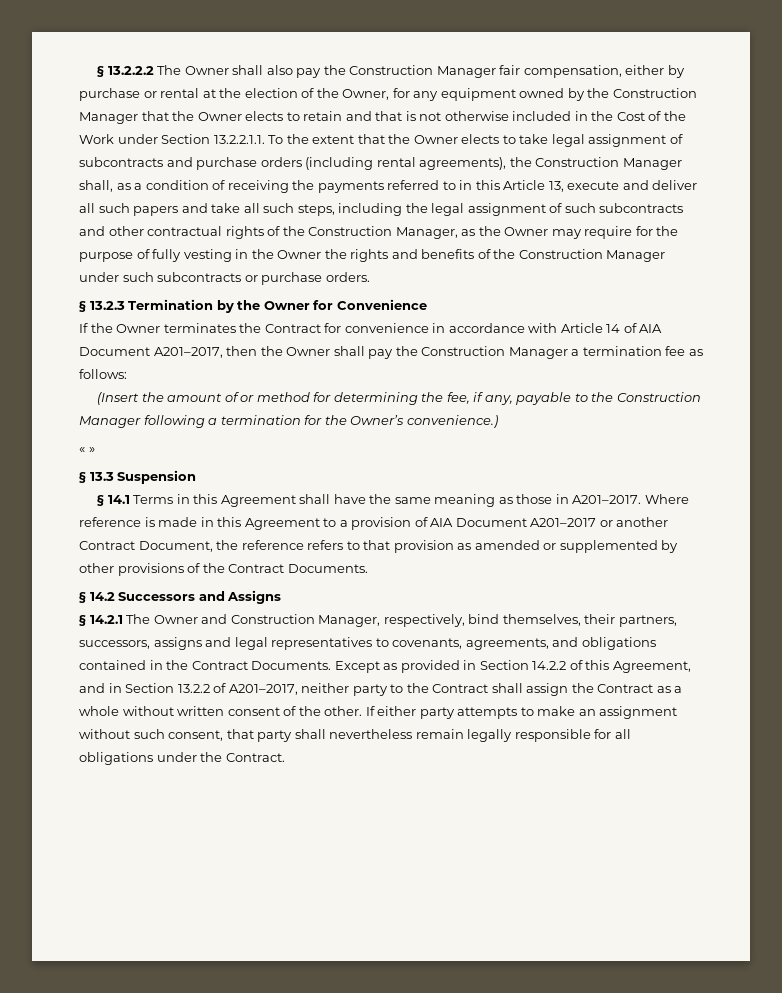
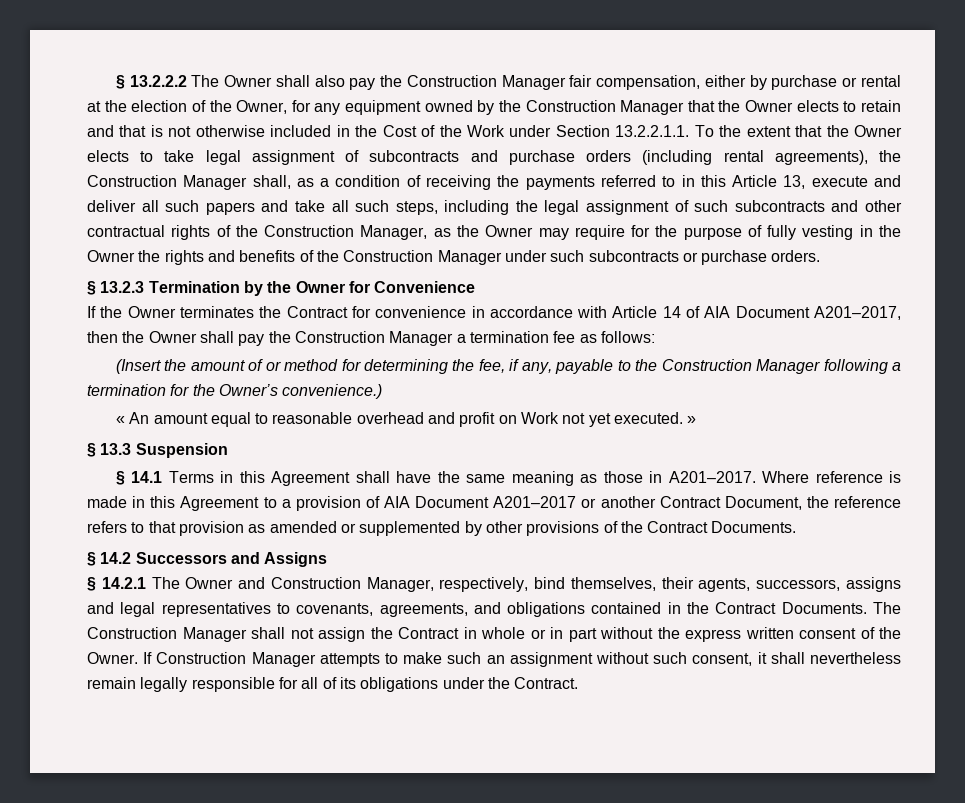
- « »
+ « An amount equal to reasonable overhead and profit on Work not yet executed. »
- § 14.2.1 The Owner and Construction Manager, respectively, bind themselves, their partners, successors, assigns and legal representatives to covenants, agreements, and obligations contained in the Contract Documents.
+ § 14.2.1 The Owner and Construction Manager, respectively, bind themselves, their agents, successors, assigns and legal representatives to covenants, agreements, and obligations contained in the Contract Documents.
- Except as provided in Section 14.2.2 of this Agreement, and in Section 13.2.2 of A201–2017, neither party to the Contract shall assign the Contract as a whole without written consent of the other. If either party attempts to make an assignment without such consent, that party shall nevertheless remain legally responsible for all obligations under the Contract.
+ The Construction Manager shall not assign the Contract in whole or in part without the express written consent of the Owner. If Construction Manager attempts to make such an assignment without such consent, it shall nevertheless remain legally responsible for all of its obligations under the Contract.

